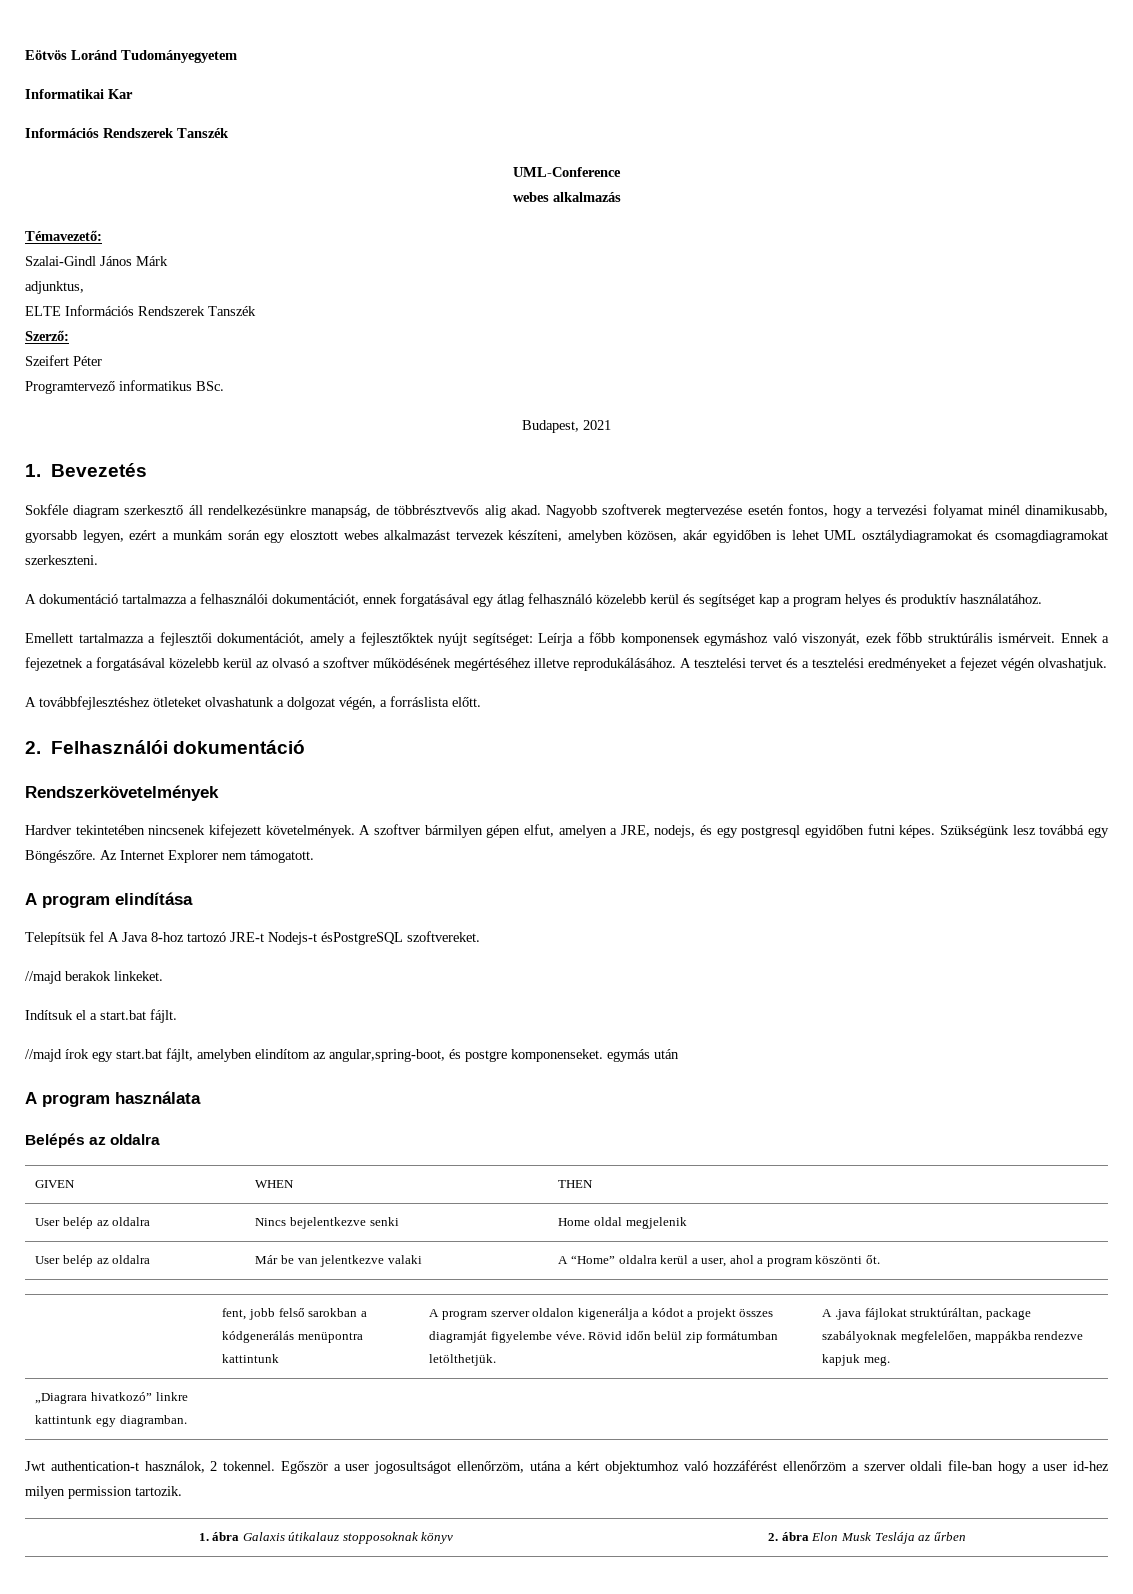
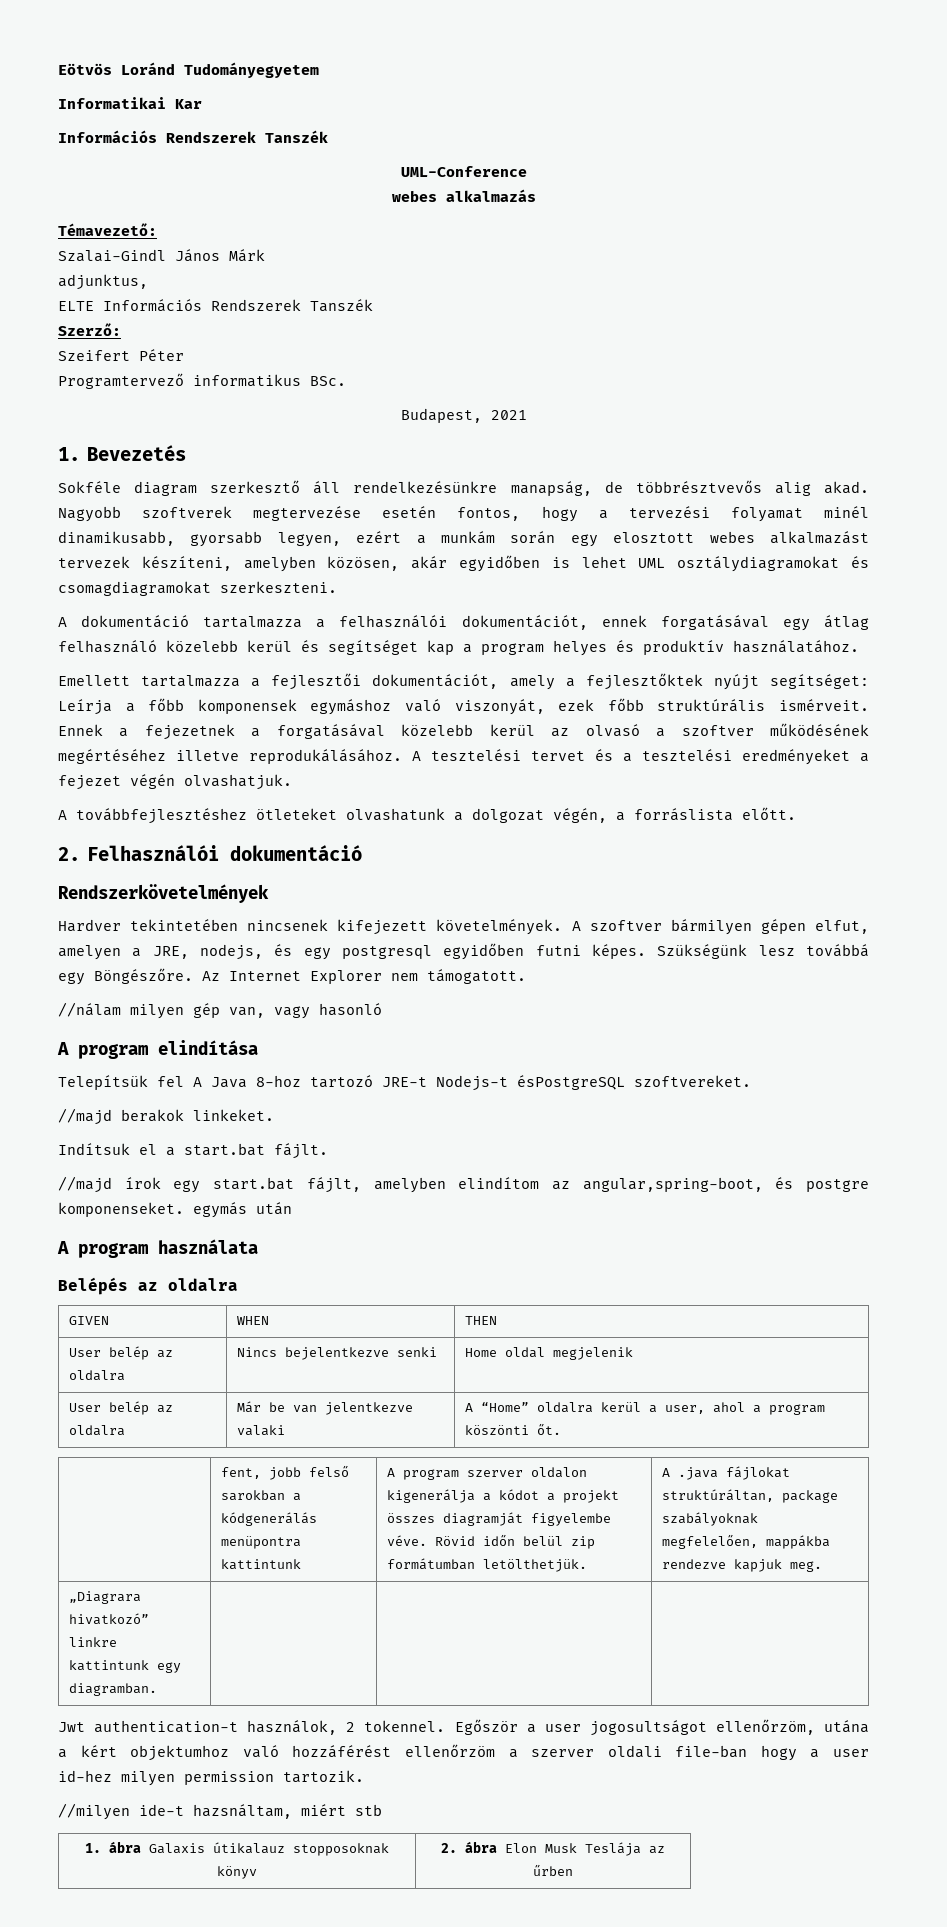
+ //nálam milyen gép van, vagy hasonló
+ //milyen ide-t hazsnáltam, miért stb

